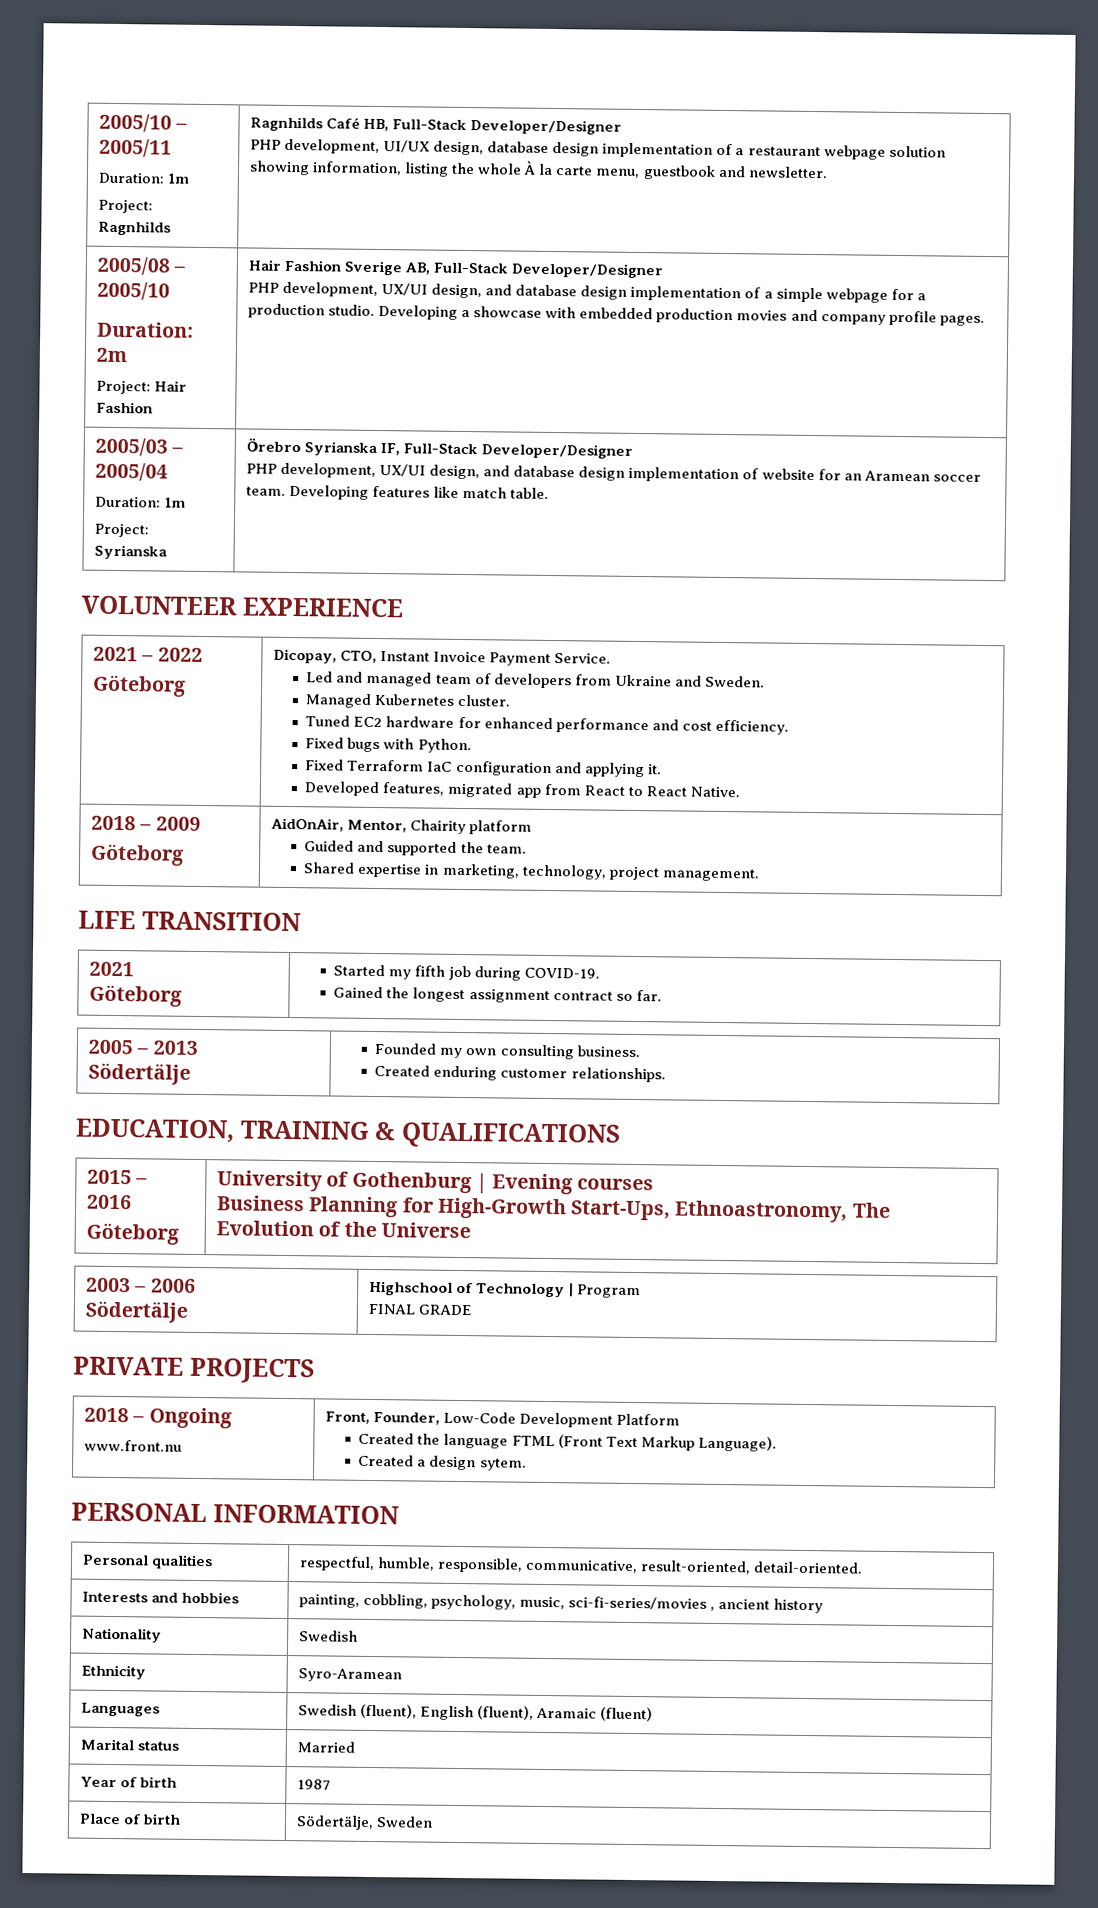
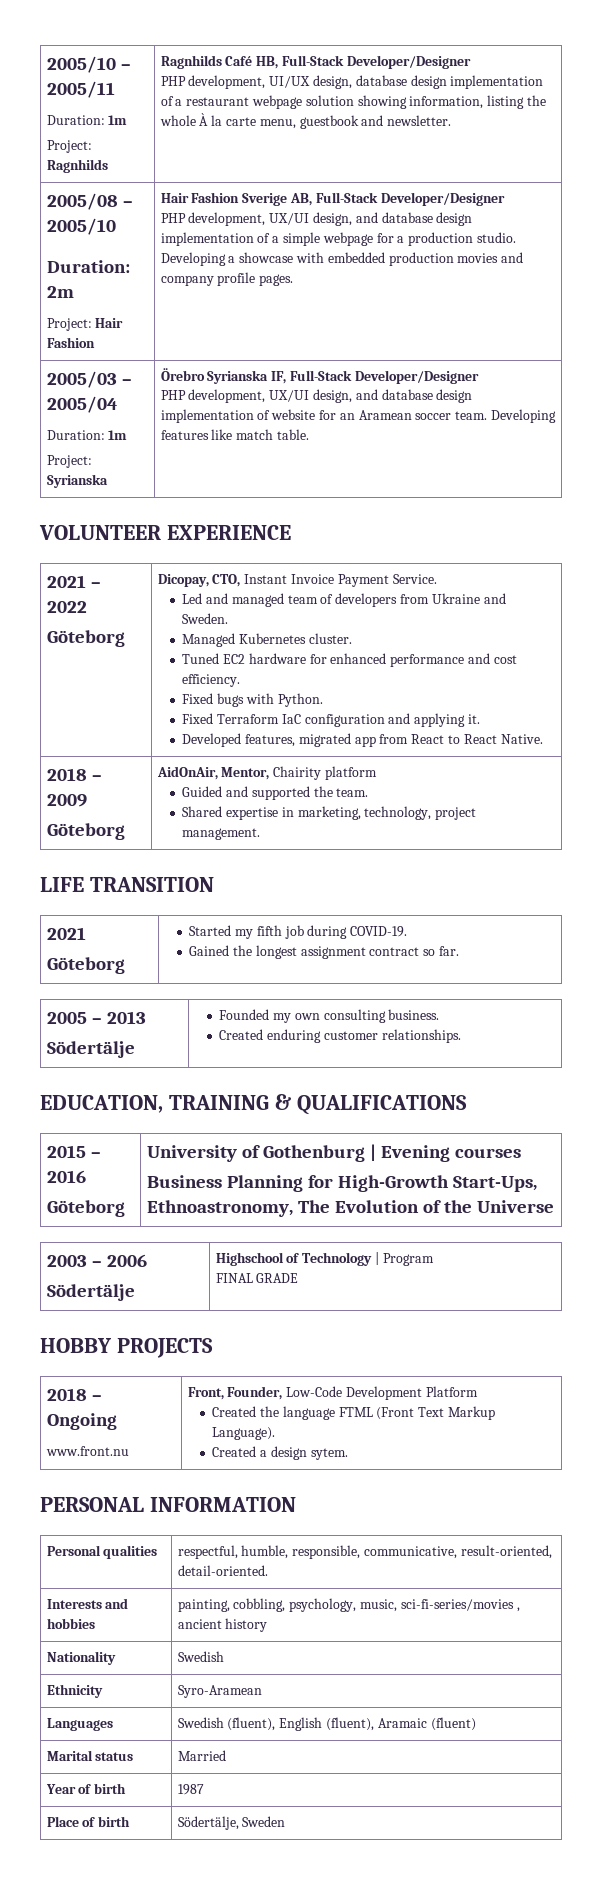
- PRIVATE PROJECTS
+ HOBBY PROJECTS

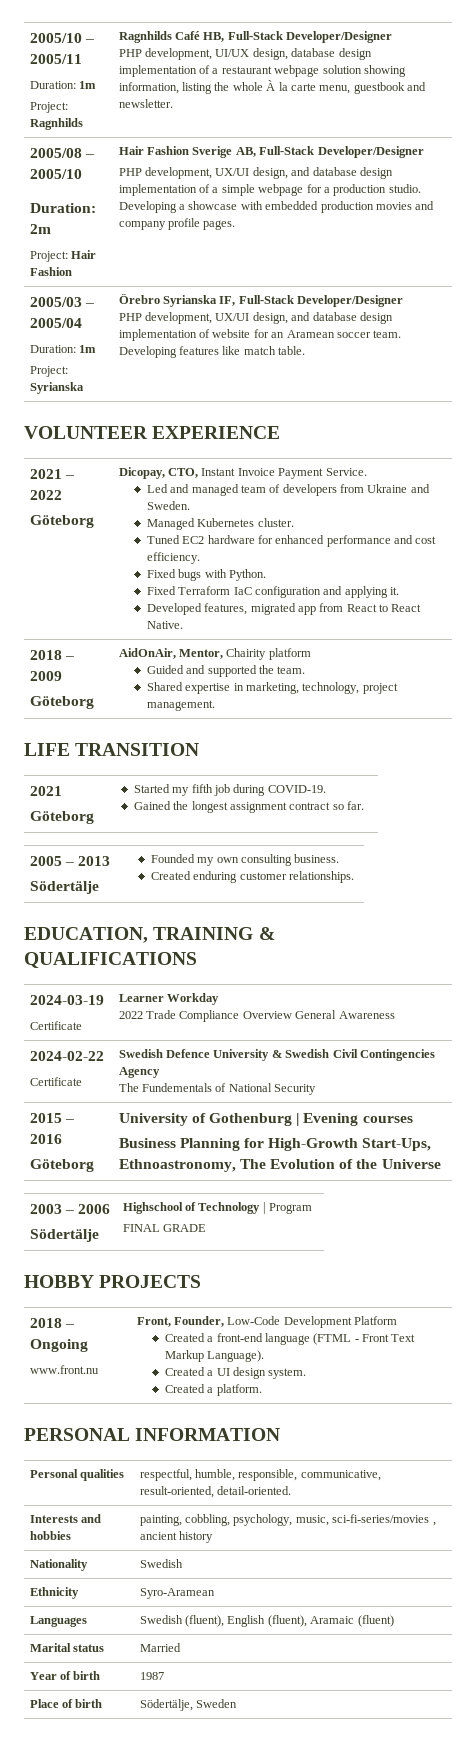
+ 2024-03-19
+ Certificate | Learner Workday
+ 2022 Trade Compliance Overview General Awareness
+ 2024-02-22
+ Certificate | Swedish Defence University & Swedish Civil Contingencies Agency
+ The Fundementals of National Security
  2018 – Ongoing
  www.front.nu | Front, Founder, Low-Code Development Platform
- Created the language FTML (Front Text Markup Language).
- Created a design sytem.
+ Created a front-end language (FTML - Front Text Markup Language).
+ Created a UI design system.
+ Created a platform.

